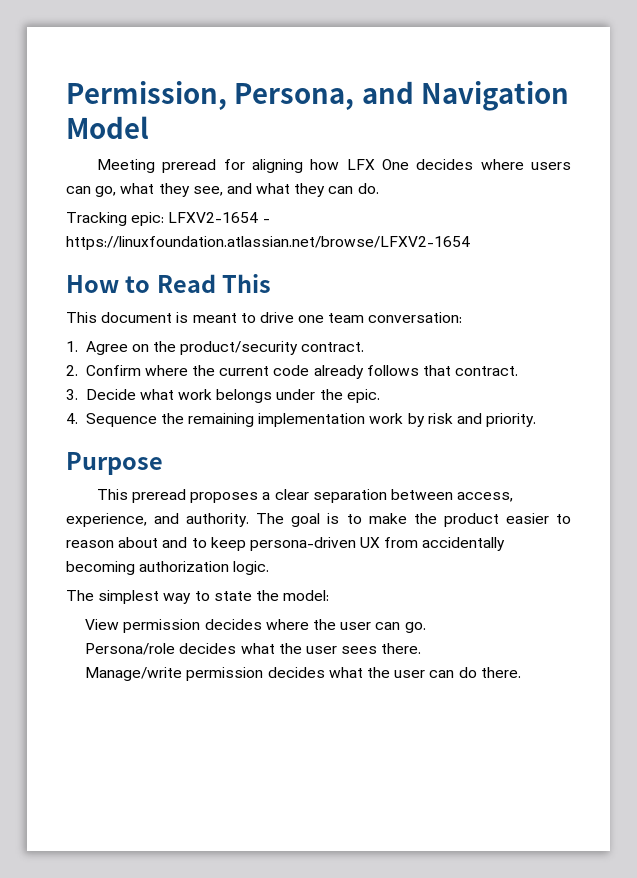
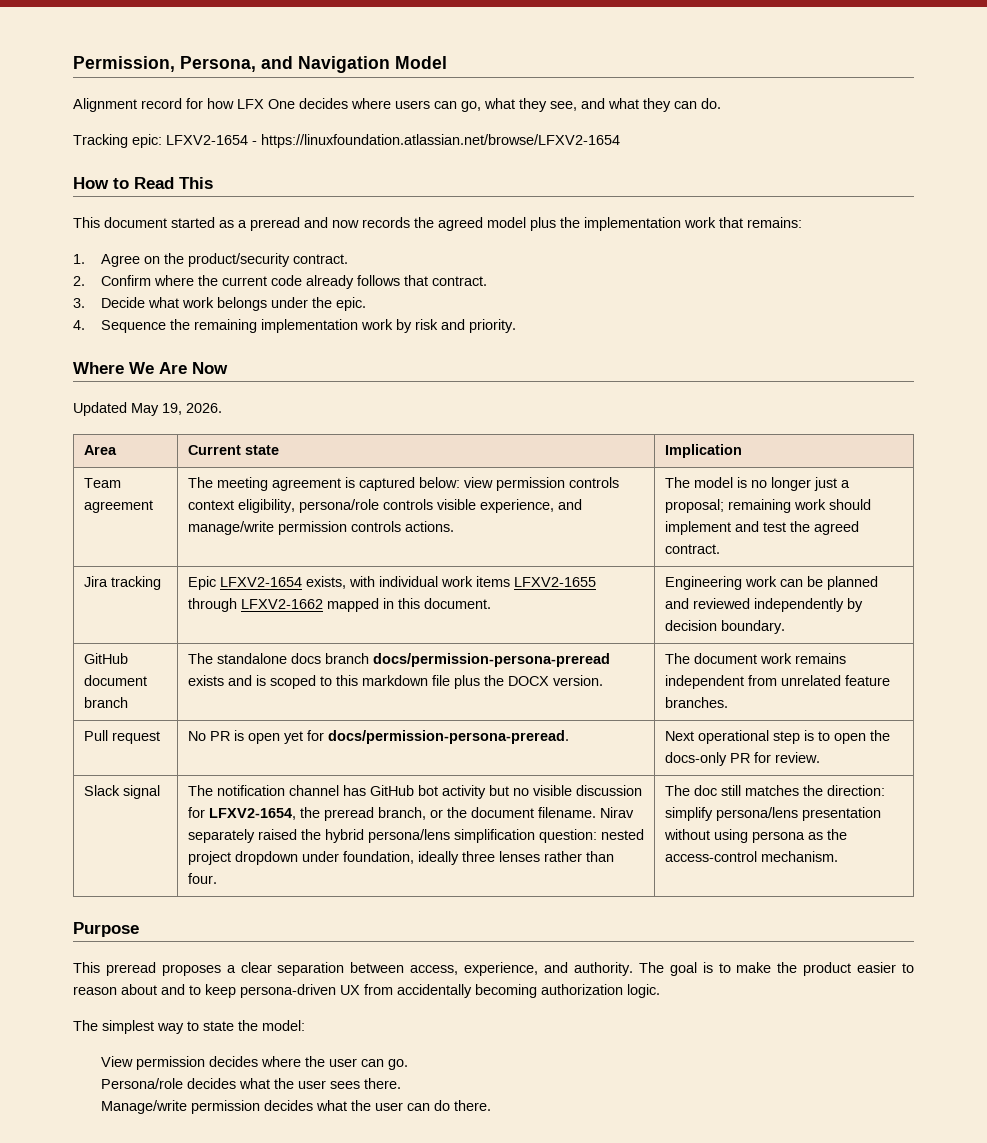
- Meeting preread for aligning how LFX One decides where users can go, what they see, and what they can do.
+ Alignment record for how LFX One decides where users can go, what they see, and what they can do.
- This document is meant to drive one team conversation:
+ This document started as a preread and now records the agreed model plus the implementation work that remains:
+ Where We Are Now
+ Updated May 19, 2026.
+ Area | Current state | Implication
+ Team agreement | The meeting agreement is captured below: view permission controls context eligibility, persona/role controls visible experience, and manage/write permission controls actions. | The model is no longer just a proposal; remaining work should implement and test the agreed contract.
+ Jira tracking | Epic LFXV2-1654 exists, with individual work items LFXV2-1655 through LFXV2-1662 mapped in this document. | Engineering work can be planned and reviewed independently by decision boundary.
+ GitHub document branch | The standalone docs branch docs/permission-persona-preread exists and is scoped to this markdown file plus the DOCX version. | The document work remains independent from unrelated feature branches.
+ Pull request | No PR is open yet for docs/permission-persona-preread. | Next operational step is to open the docs-only PR for review.
+ Slack signal | The notification channel has GitHub bot activity but no visible discussion for LFXV2-1654, the preread branch, or the document filename. Nirav separately raised the hybrid persona/lens simplification question: nested project dropdown under foundation, ideally three lenses rather than four. | The doc still matches the direction: simplify persona/lens presentation without using persona as the access-control mechanism.

